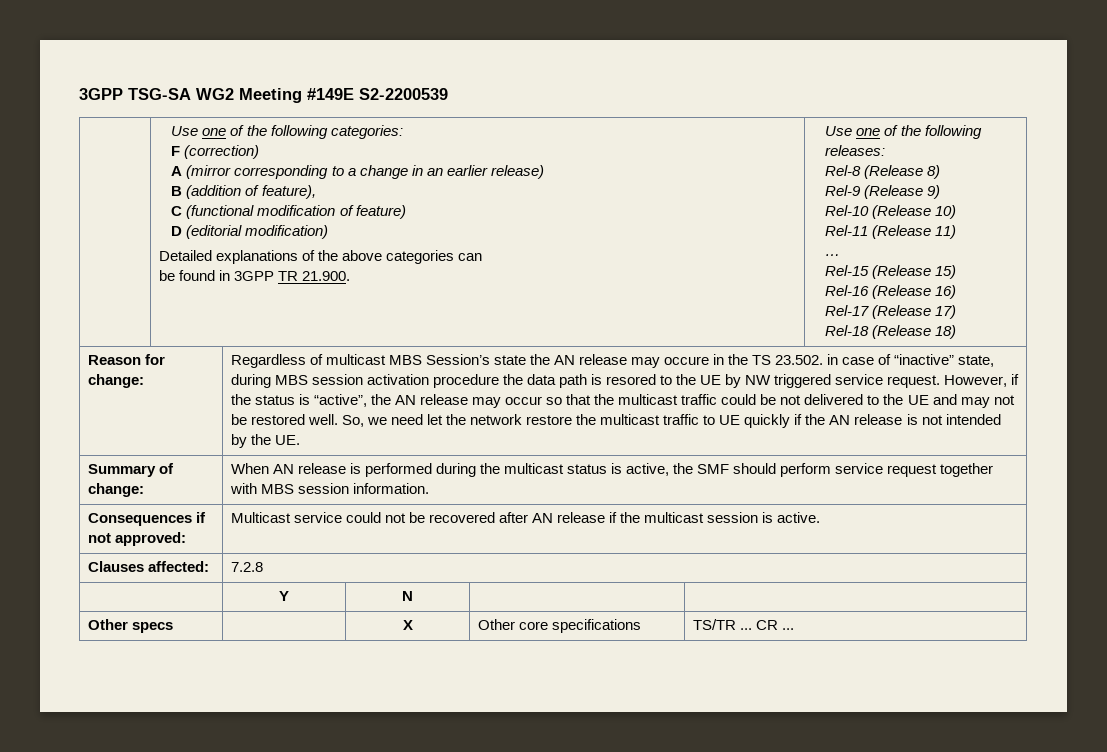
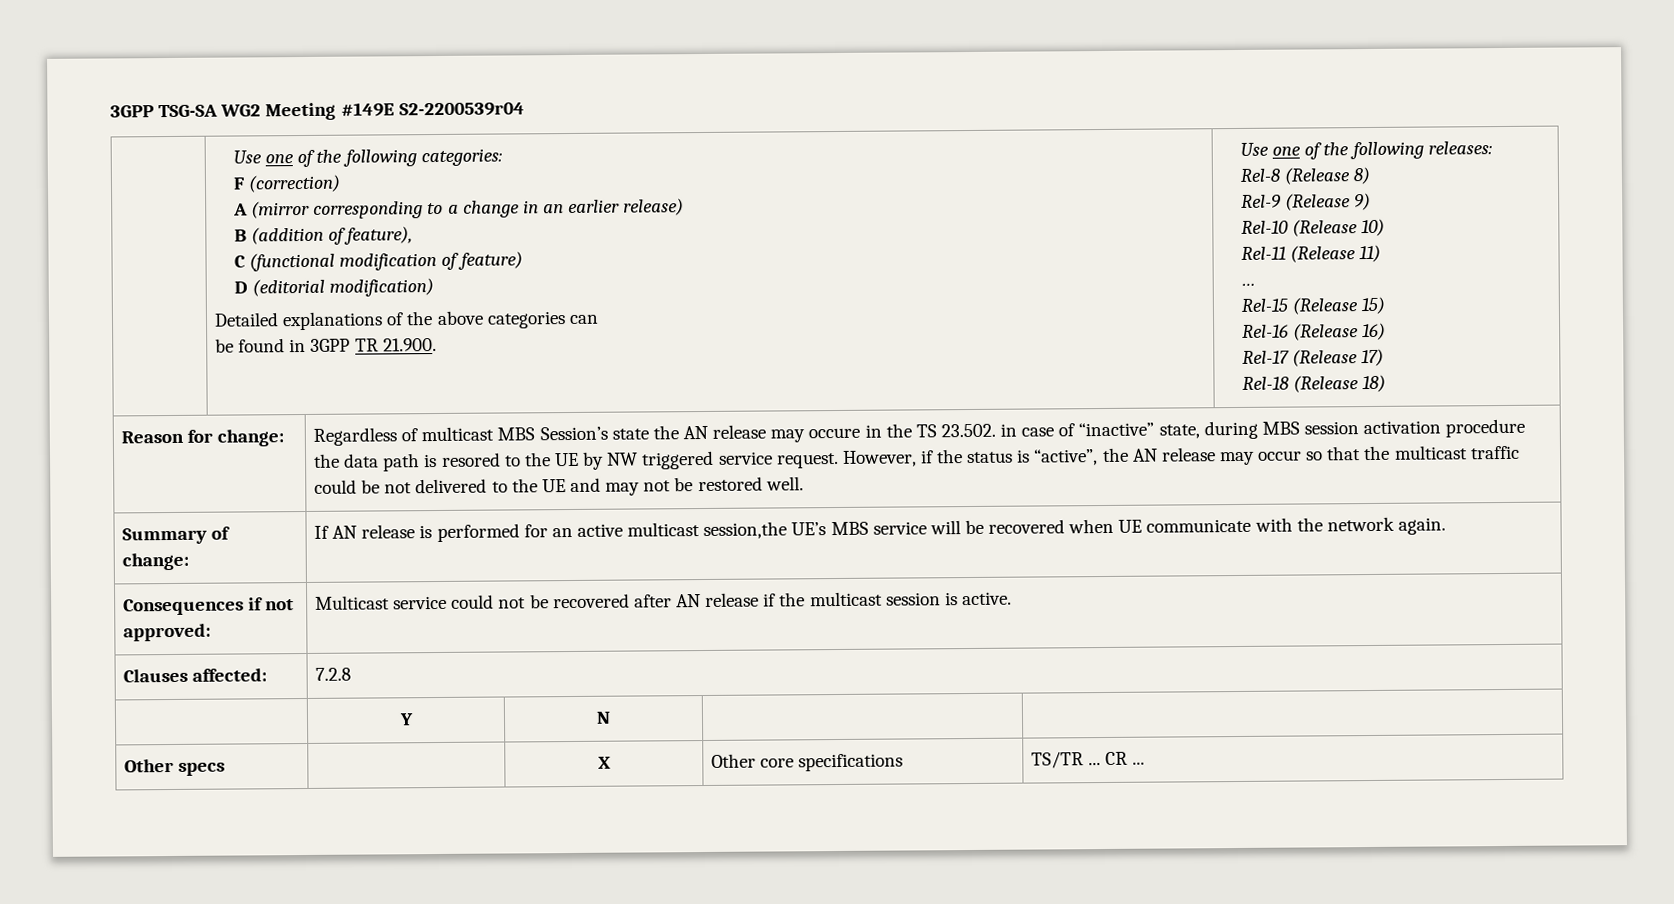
- 3GPP TSG-SA WG2 Meeting #149E S2-2200539
+ 3GPP TSG-SA WG2 Meeting #149E S2-2200539r04
- So, we need let the network restore the multicast traffic to UE quickly if the AN release is not intended by the UE.
- Summary of change: | When AN release is performed during the multicast status is active, the SMF should perform service request together with MBS session information.
+ Summary of change: | If AN release is performed for an active multicast session,the UE’s MBS service will be recovered when UE communicate with the network again.

